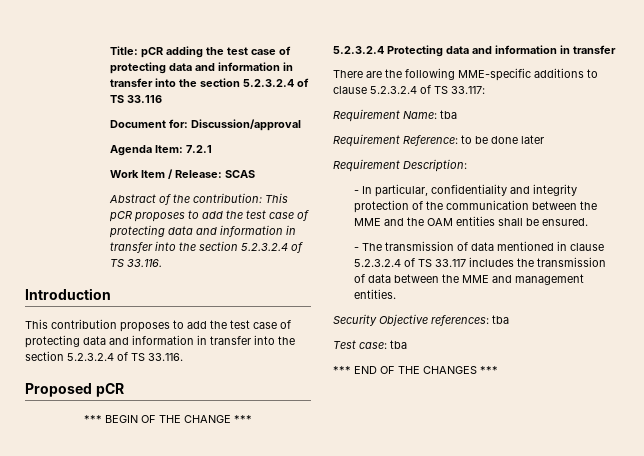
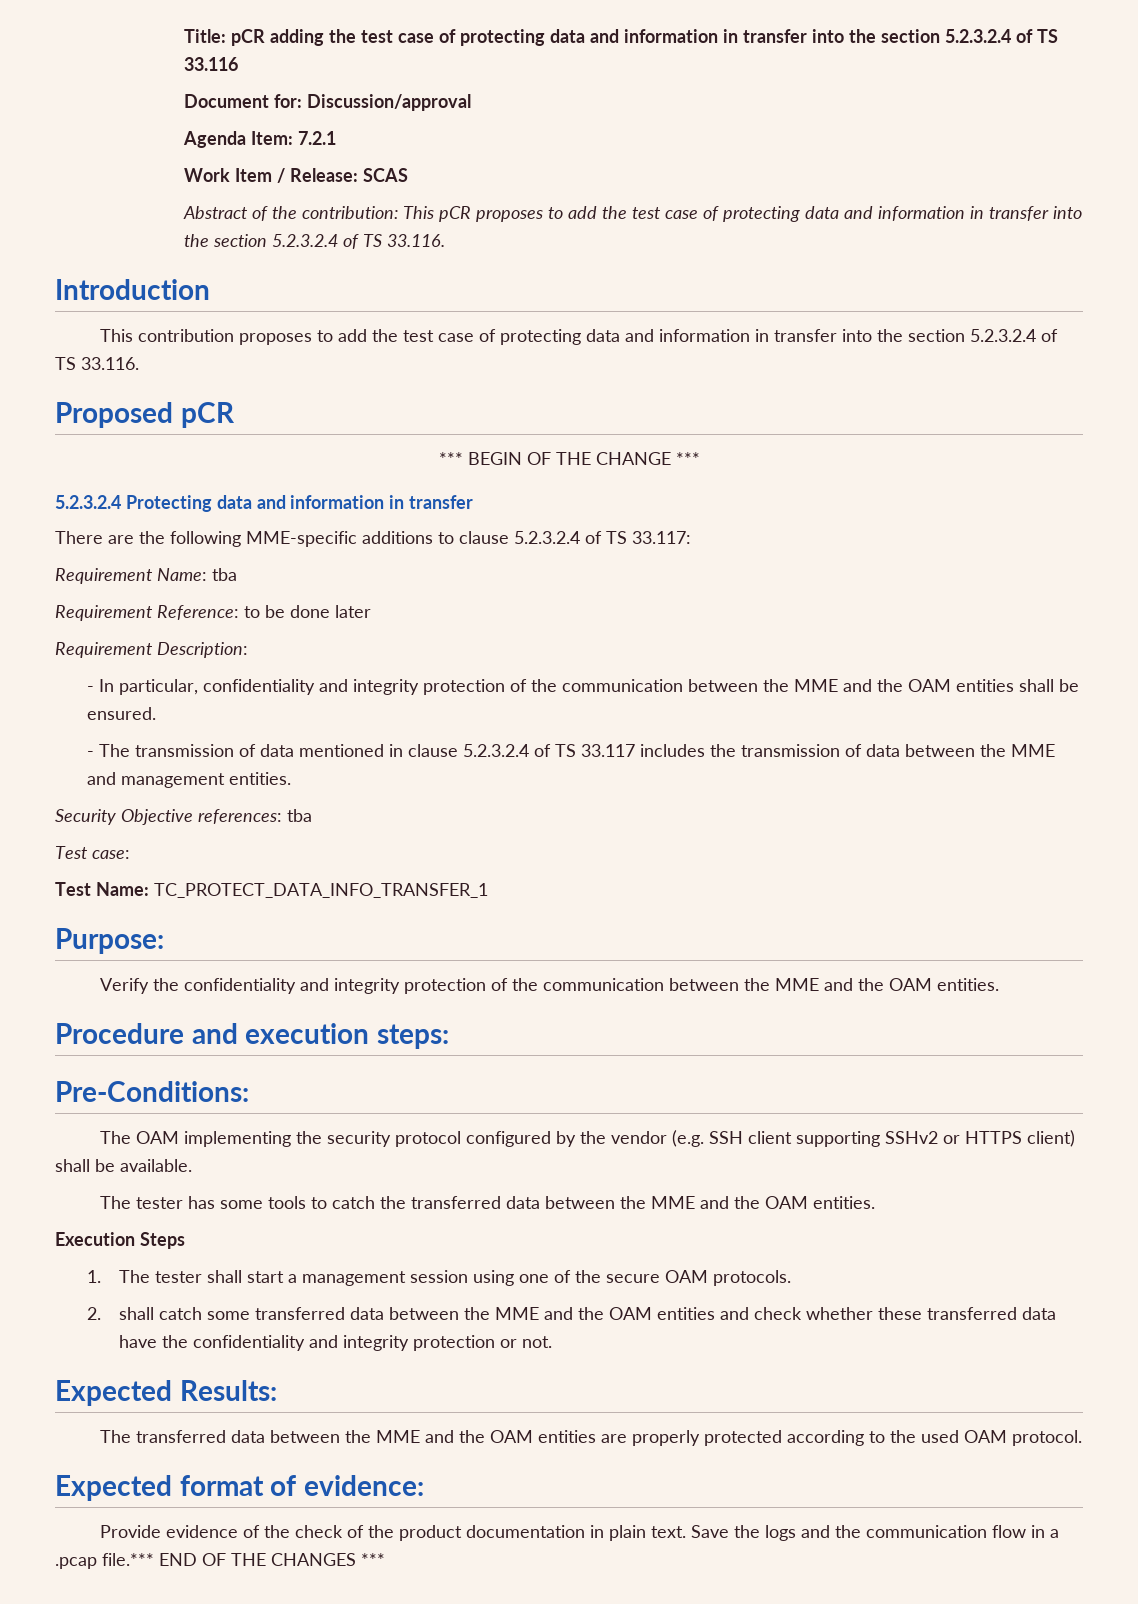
- Test case: tba
- *** END OF THE CHANGES ***
+ Test case:
+ Test Name: TC_PROTECT_DATA_INFO_TRANSFER_1
+ Purpose:
+ Verify the confidentiality and integrity protection of the communication between the MME and the OAM entities.
+ Procedure and execution steps:
+ Pre-Conditions:
+ The OAM implementing the security protocol configured by the vendor (e.g. SSH client supporting SSHv2 or HTTPS client) shall be available.
+ The tester has some tools to catch the transferred data between the MME and the OAM entities.
+ Execution Steps
+ 1. The tester shall start a management session using one of the secure OAM protocols.
+ 2. shall catch some transferred data between the MME and the OAM entities and check whether these transferred data have the confidentiality and integrity protection or not.
+ Expected Results:
+ The transferred data between the MME and the OAM entities are properly protected according to the used OAM protocol.
+ Expected format of evidence:
+ Provide evidence of the check of the product documentation in plain text. Save the logs and the communication flow in a .pcap file.*** END OF THE CHANGES ***

